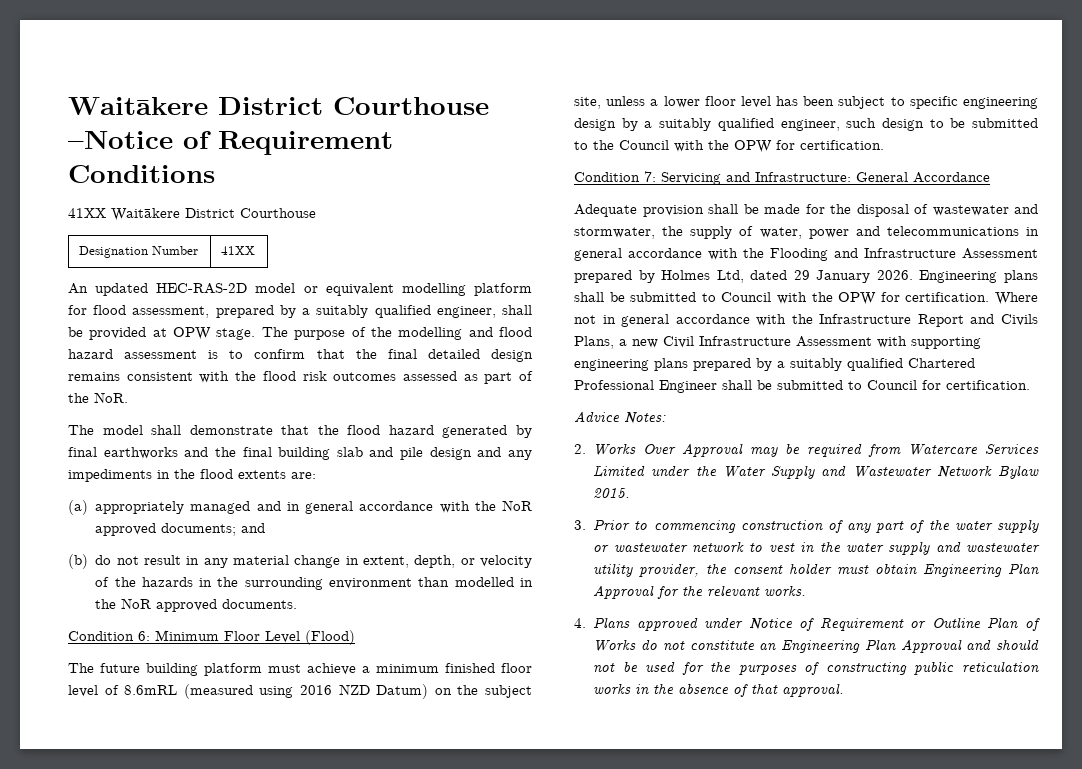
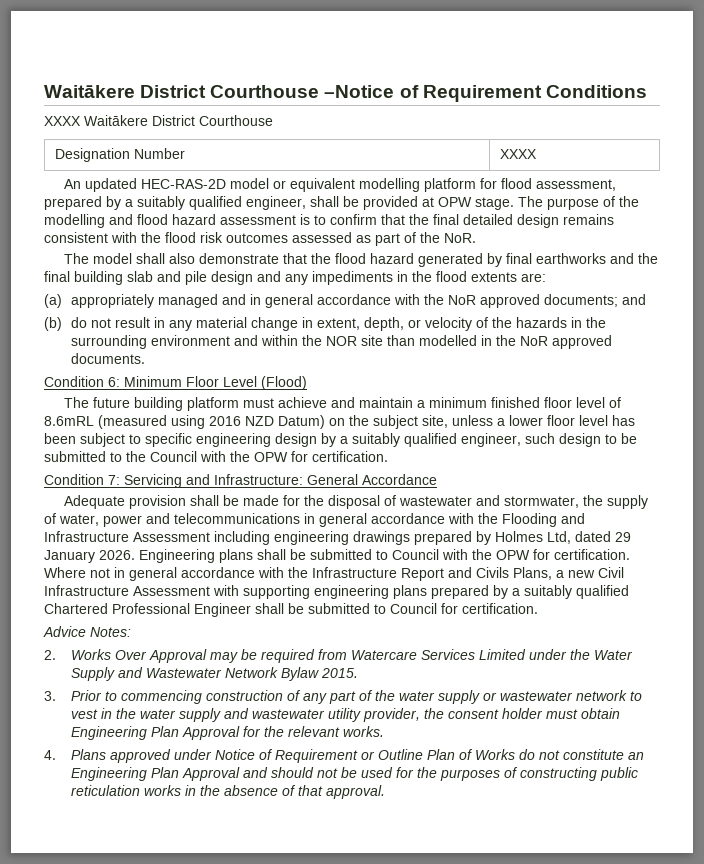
- 41XX Waitākere District Courthouse
+ XXXX Waitākere District Courthouse
- Designation Number | 41XX
+ Designation Number | XXXX
- The model shall demonstrate that the flood hazard generated by final earthworks and the final building slab and pile design and any impediments in the flood extents are:
+ The model shall also demonstrate that the flood hazard generated by final earthworks and the final building slab and pile design and any impediments in the flood extents are:
- (b) do not result in any material change in extent, depth, or velocity of the hazards in the surrounding environment than modelled in the NoR approved documents.
+ (b) do not result in any material change in extent, depth, or velocity of the hazards in the surrounding environment and within the NOR site than modelled in the NoR approved documents.
- The future building platform must achieve a minimum finished floor level of 8.6mRL (measured using 2016 NZD Datum) on the subject site, unless a lower floor level has been subject to specific engineering design by a suitably qualified engineer, such design to be submitted to the Council with the OPW for certification.
+ The future building platform must achieve and maintain a minimum finished floor level of 8.6mRL (measured using 2016 NZD Datum) on the subject site, unless a lower floor level has been subject to specific engineering design by a suitably qualified engineer, such design to be submitted to the Council with the OPW for certification.
- Adequate provision shall be made for the disposal of wastewater and stormwater, the supply of water, power and telecommunications in general accordance with the Flooding and Infrastructure Assessment prepared by Holmes Ltd, dated 29 January 2026.
+ Adequate provision shall be made for the disposal of wastewater and stormwater, the supply of water, power and telecommunications in general accordance with the Flooding and Infrastructure Assessment including engineering drawings prepared by Holmes Ltd, dated 29 January 2026.

